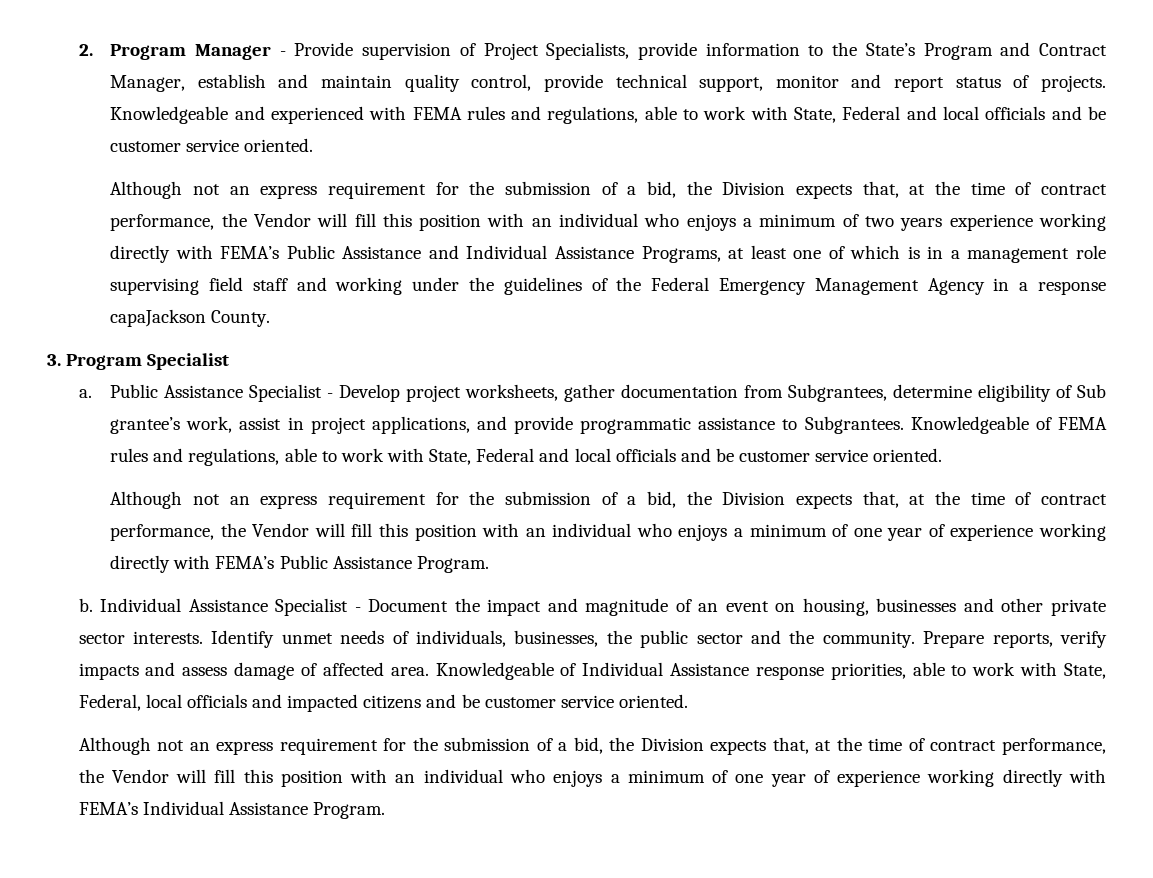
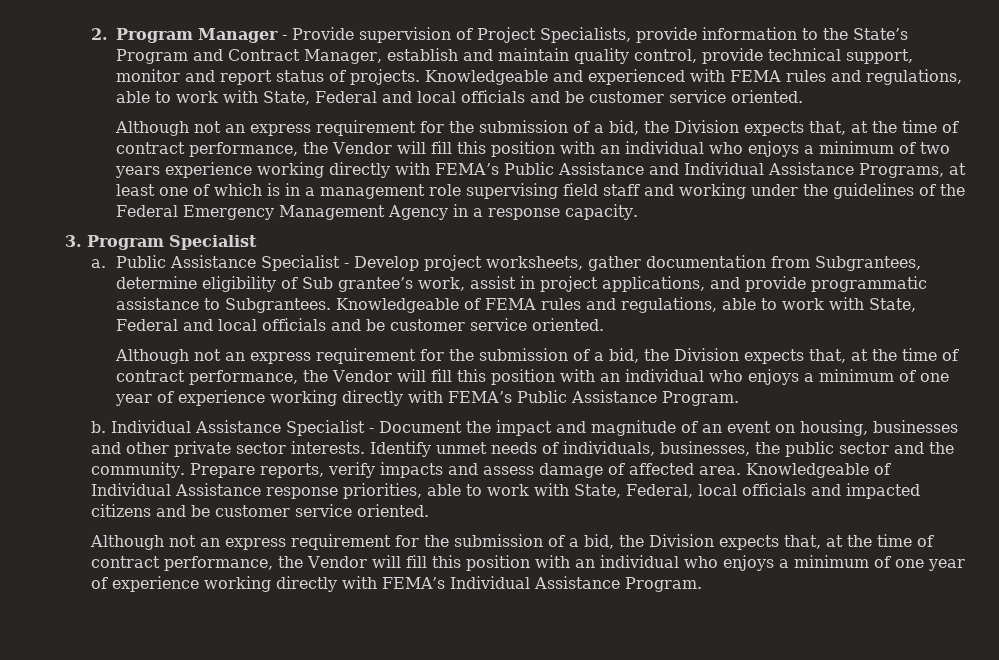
- Although not an express requirement for the submission of a bid, the Division expects that, at the time of contract performance, the Vendor will fill this position with an individual who enjoys a minimum of two years experience working directly with FEMA’s Public Assistance and Individual Assistance Programs, at least one of which is in a management role supervising field staff and working under the guidelines of the Federal Emergency Management Agency in a response capaJackson County.
+ Although not an express requirement for the submission of a bid, the Division expects that, at the time of contract performance, the Vendor will fill this position with an individual who enjoys a minimum of two years experience working directly with FEMA’s Public Assistance and Individual Assistance Programs, at least one of which is in a management role supervising field staff and working under the guidelines of the Federal Emergency Management Agency in a response capacity.

